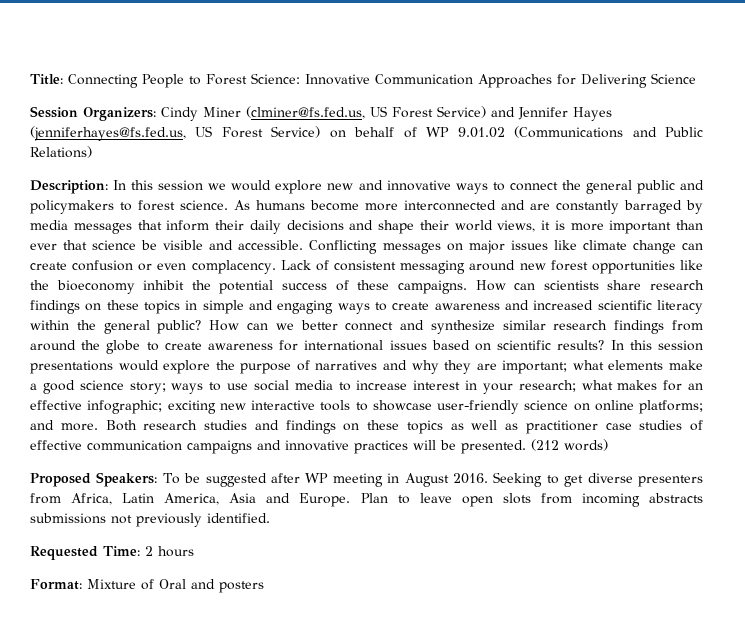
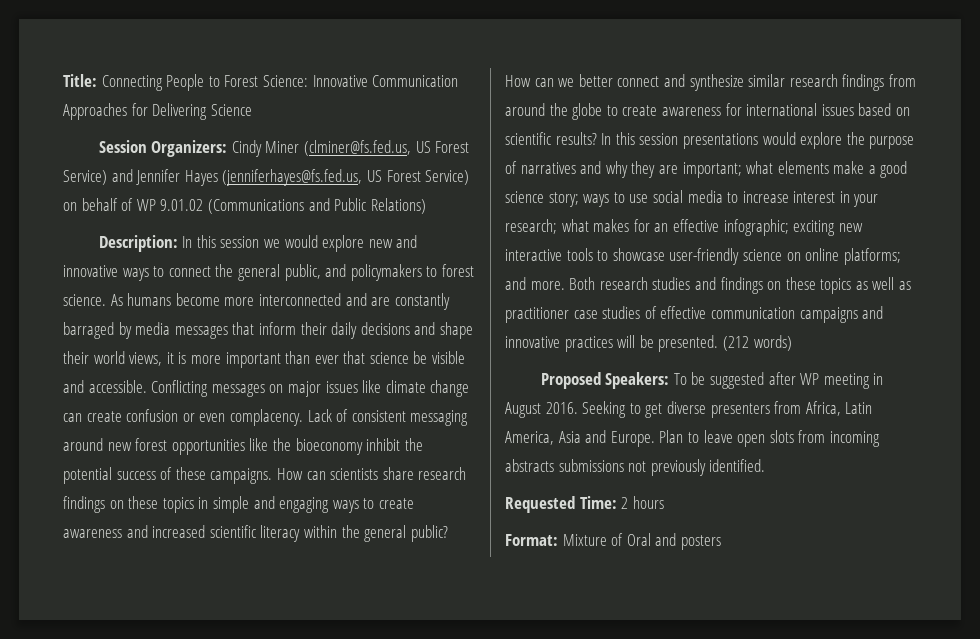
- Description: In this session we would explore new and innovative ways to connect the general public and policymakers to forest science.
+ Description: In this session we would explore new and innovative ways to connect the general public, and policymakers to forest science.

